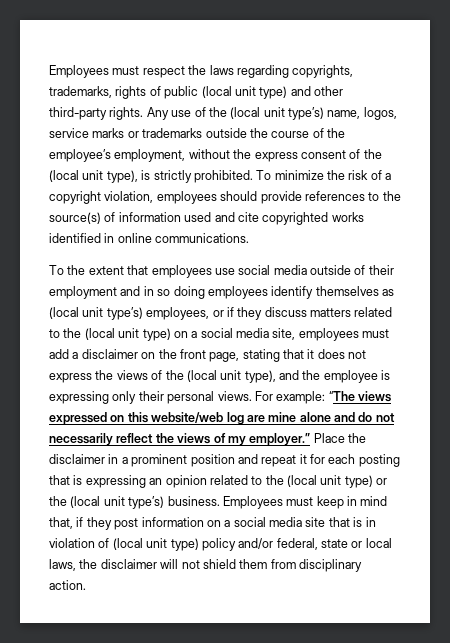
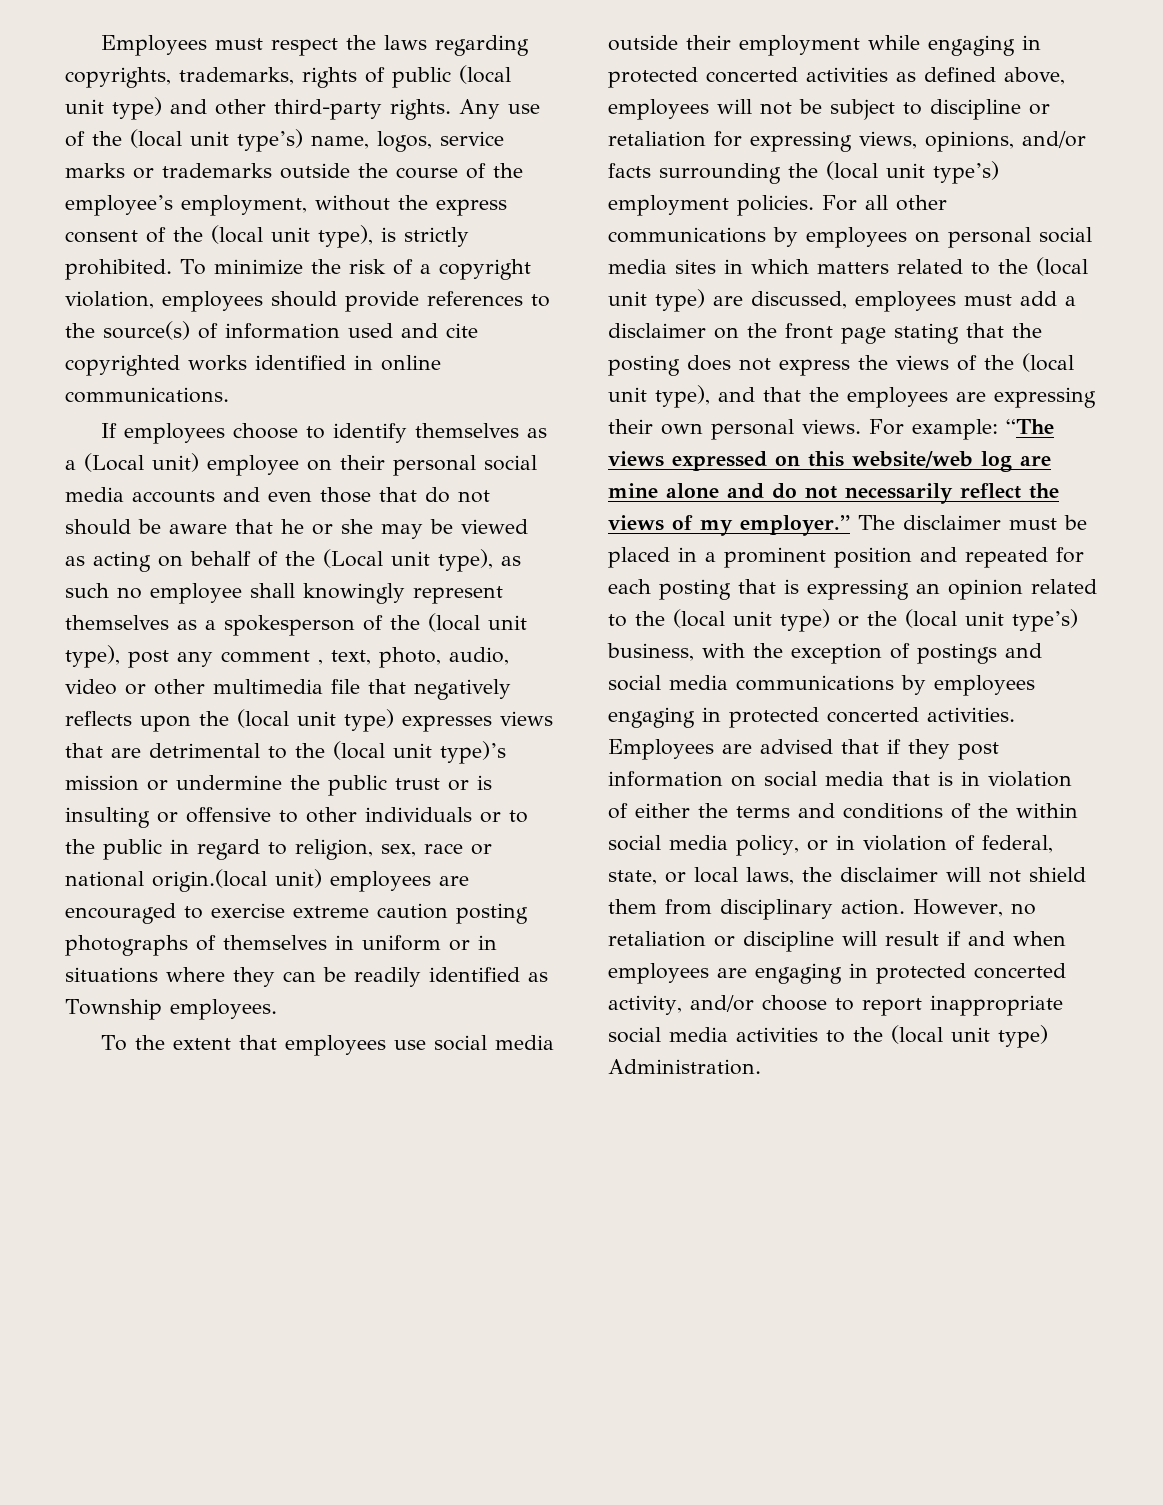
+ If employees choose to identify themselves as a (Local unit) employee on their personal social media accounts and even those that do not should be aware that he or she may be viewed as acting on behalf of the (Local unit type), as such no employee shall knowingly represent themselves as a spokesperson of the (local unit type), post any comment , text, photo, audio, video or other multimedia file that negatively reflects upon the (local unit type) expresses views that are detrimental to the (local unit type)’s mission or undermine the public trust or is insulting or offensive to other individuals or to the public in regard to religion, sex, race or national origin.(local unit) employees are encouraged to exercise extreme caution posting photographs of themselves in uniform or in situations where they can be readily identified as Township employees.
- To the extent that employees use social media outside of their employment and in so doing employees identify themselves as (local unit type’s) employees, or if they discuss matters related to the (local unit type) on a social media site, employees must add a disclaimer on the front page, stating that it does not express the views of the (local unit type), and the employee is expressing only their personal views.
+ To the extent that employees use social media outside their employment while engaging in protected concerted activities as defined above, employees will not be subject to discipline or retaliation for expressing views, opinions, and/or facts surrounding the (local unit type’s) employment policies. For all other communications by employees on personal social media sites in which matters related to the (local unit type) are discussed, employees must add a disclaimer on the front page stating that the posting does not express the views of the (local unit type), and that the employees are expressing their own personal views.
- Place the disclaimer in a prominent position and repeat it for each posting that is expressing an opinion related to the (local unit type) or the (local unit type’s) business. Employees must keep in mind that, if they post information on a social media site that is in violation of (local unit type) policy and/or federal, state or local laws, the disclaimer will not shield them from disciplinary action.
+ The disclaimer must be placed in a prominent position and repeated for each posting that is expressing an opinion related to the (local unit type) or the (local unit type’s) business, with the exception of postings and social media communications by employees engaging in protected concerted activities. Employees are advised that if they post information on social media that is in violation of either the terms and conditions of the within social media policy, or in violation of federal, state, or local laws, the disclaimer will not shield them from disciplinary action.
+ However, no retaliation or discipline will result if and when employees are engaging in protected concerted activity, and/or choose to report inappropriate social media activities to the (local unit type) Administration.

